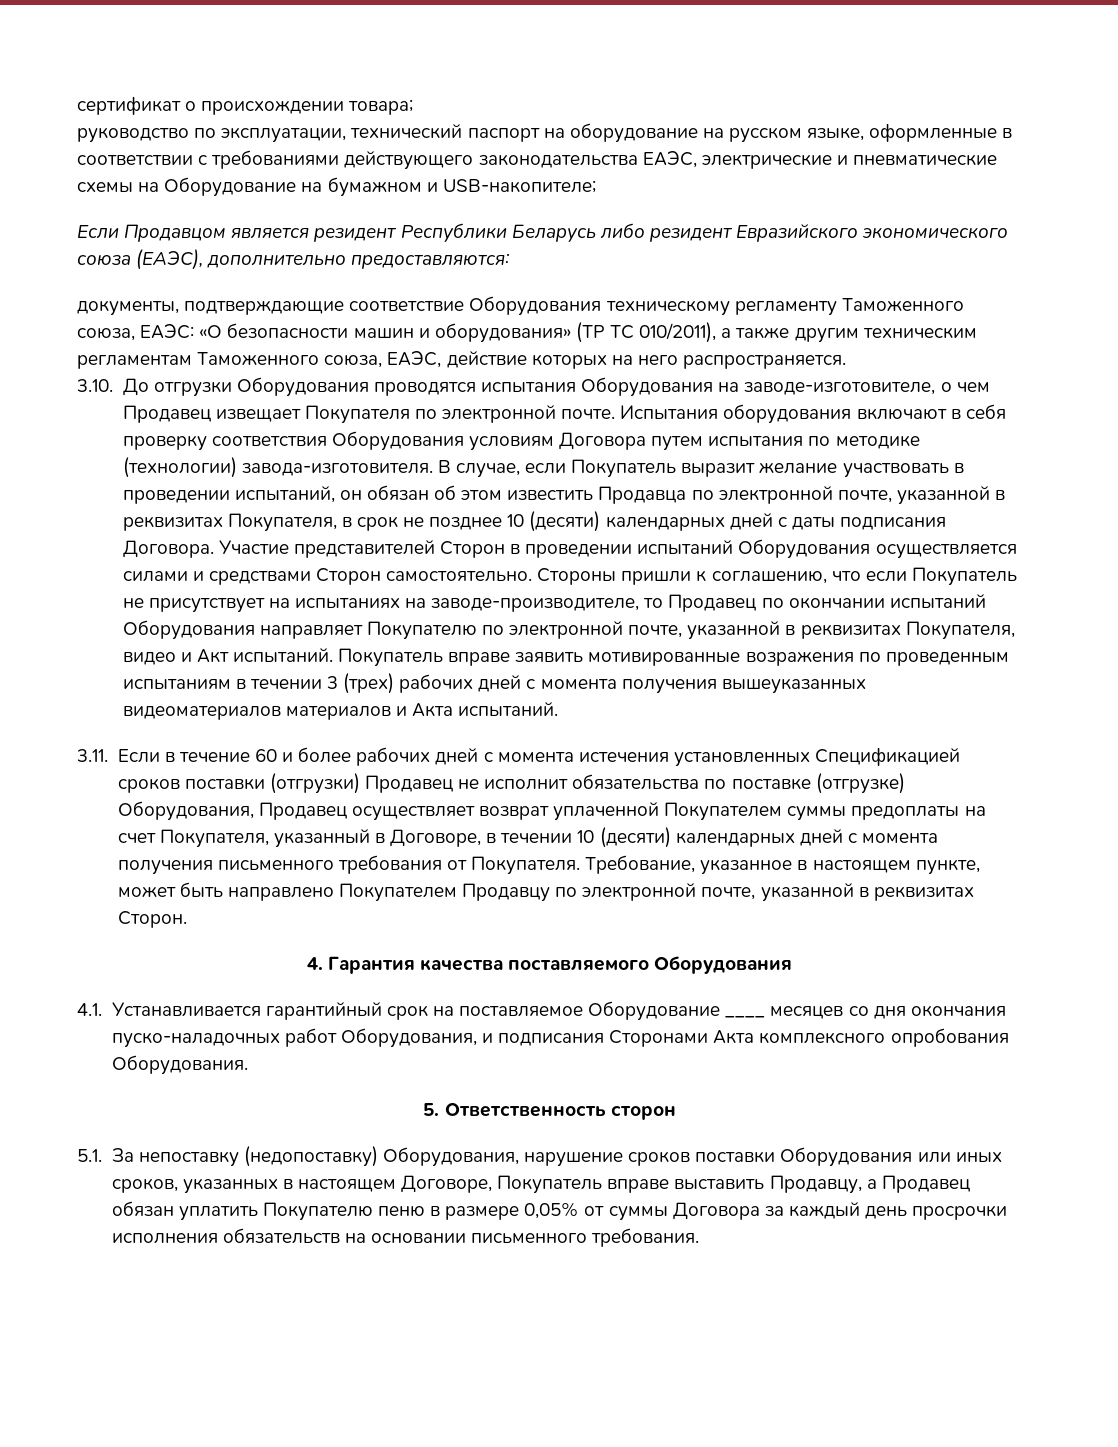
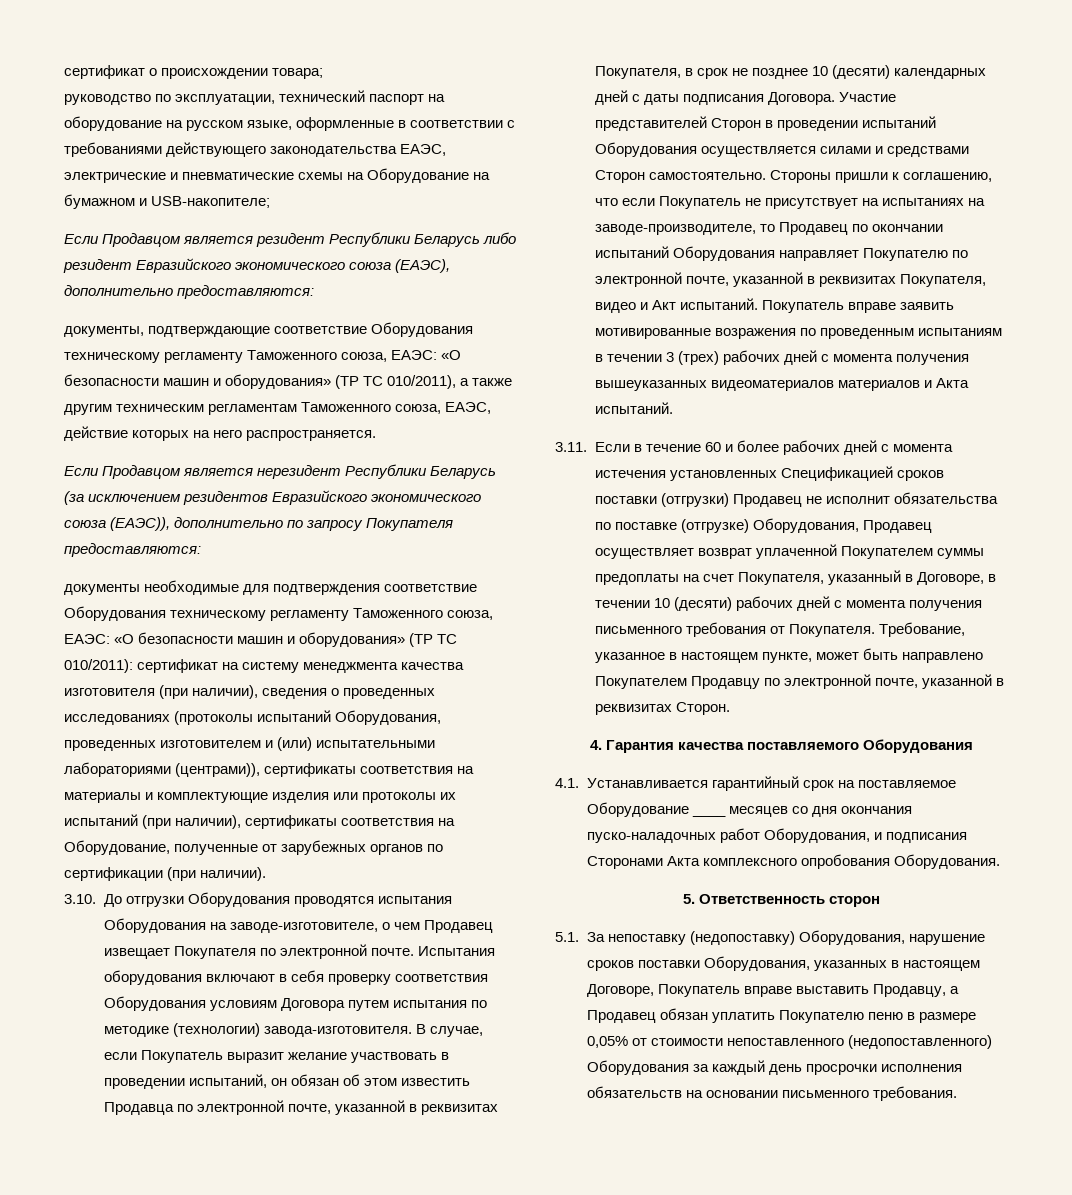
+ Если Продавцом является нерезидент Республики Беларусь (за исключением резидентов Евразийского экономического союза (ЕАЭС)), дополнительно по запросу Покупателя предоставляются:
+ документы необходимые для подтверждения соответствие Оборудования техническому регламенту Таможенного союза, ЕАЭС: «О безопасности машин и оборудования» (ТР ТС 010/2011): сертификат на систему менеджмента качества изготовителя (при наличии), сведения о проведенных исследованиях (протоколы испытаний Оборудования, проведенных изготовителем и (или) испытательными лабораториями (центрами)), сертификаты соответствия на материалы и комплектующие изделия или протоколы их испытаний (при наличии), сертификаты соответствия на Оборудование, полученные от зарубежных органов по сертификации (при наличии).
- 3.11. Если в течение 60 и более рабочих дней с момента истечения установленных Спецификацией сроков поставки (отгрузки) Продавец не исполнит обязательства по поставке (отгрузке) Оборудования, Продавец осуществляет возврат уплаченной Покупателем суммы предоплаты на счет Покупателя, указанный в Договоре, в течении 10 (десяти) календарных дней с момента получения письменного требования от Покупателя.
+ 3.11. Если в течение 60 и более рабочих дней с момента истечения установленных Спецификацией сроков поставки (отгрузки) Продавец не исполнит обязательства по поставке (отгрузке) Оборудования, Продавец осуществляет возврат уплаченной Покупателем суммы предоплаты на счет Покупателя, указанный в Договоре, в течении 10 (десяти) рабочих дней с момента получения письменного требования от Покупателя.
- 5.1. За непоставку (недопоставку) Оборудования, нарушение сроков поставки Оборудования или иных сроков, указанных в настоящем Договоре, Покупатель вправе выставить Продавцу, а Продавец обязан уплатить Покупателю пеню в размере 0,05% от суммы Договора за каждый день просрочки исполнения обязательств на основании письменного требования.
+ 5.1. За непоставку (недопоставку) Оборудования, нарушение сроков поставки Оборудования, указанных в настоящем Договоре, Покупатель вправе выставить Продавцу, а Продавец обязан уплатить Покупателю пеню в размере 0,05% от стоимости непоставленного (недопоставленного) Оборудования за каждый день просрочки исполнения обязательств на основании письменного требования.

